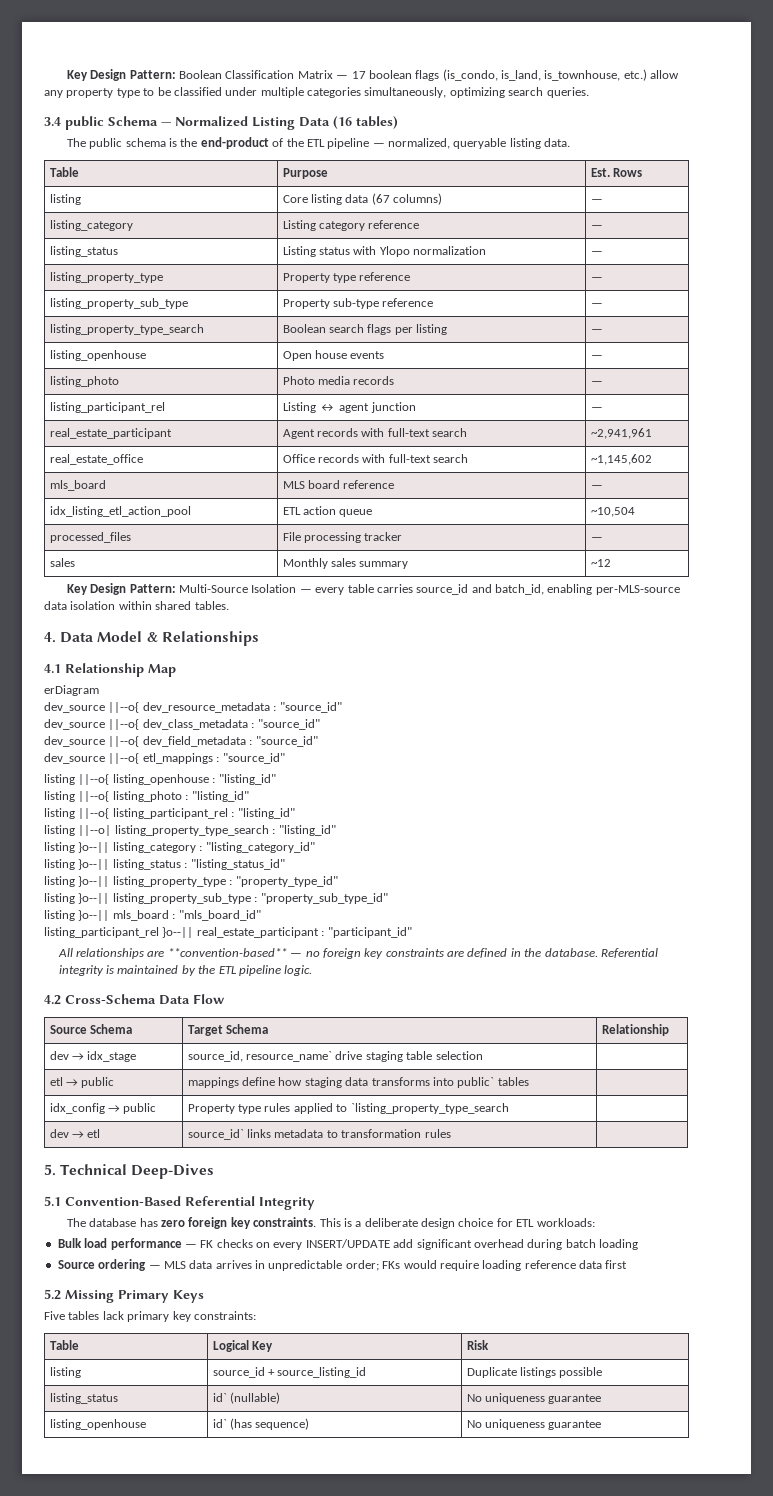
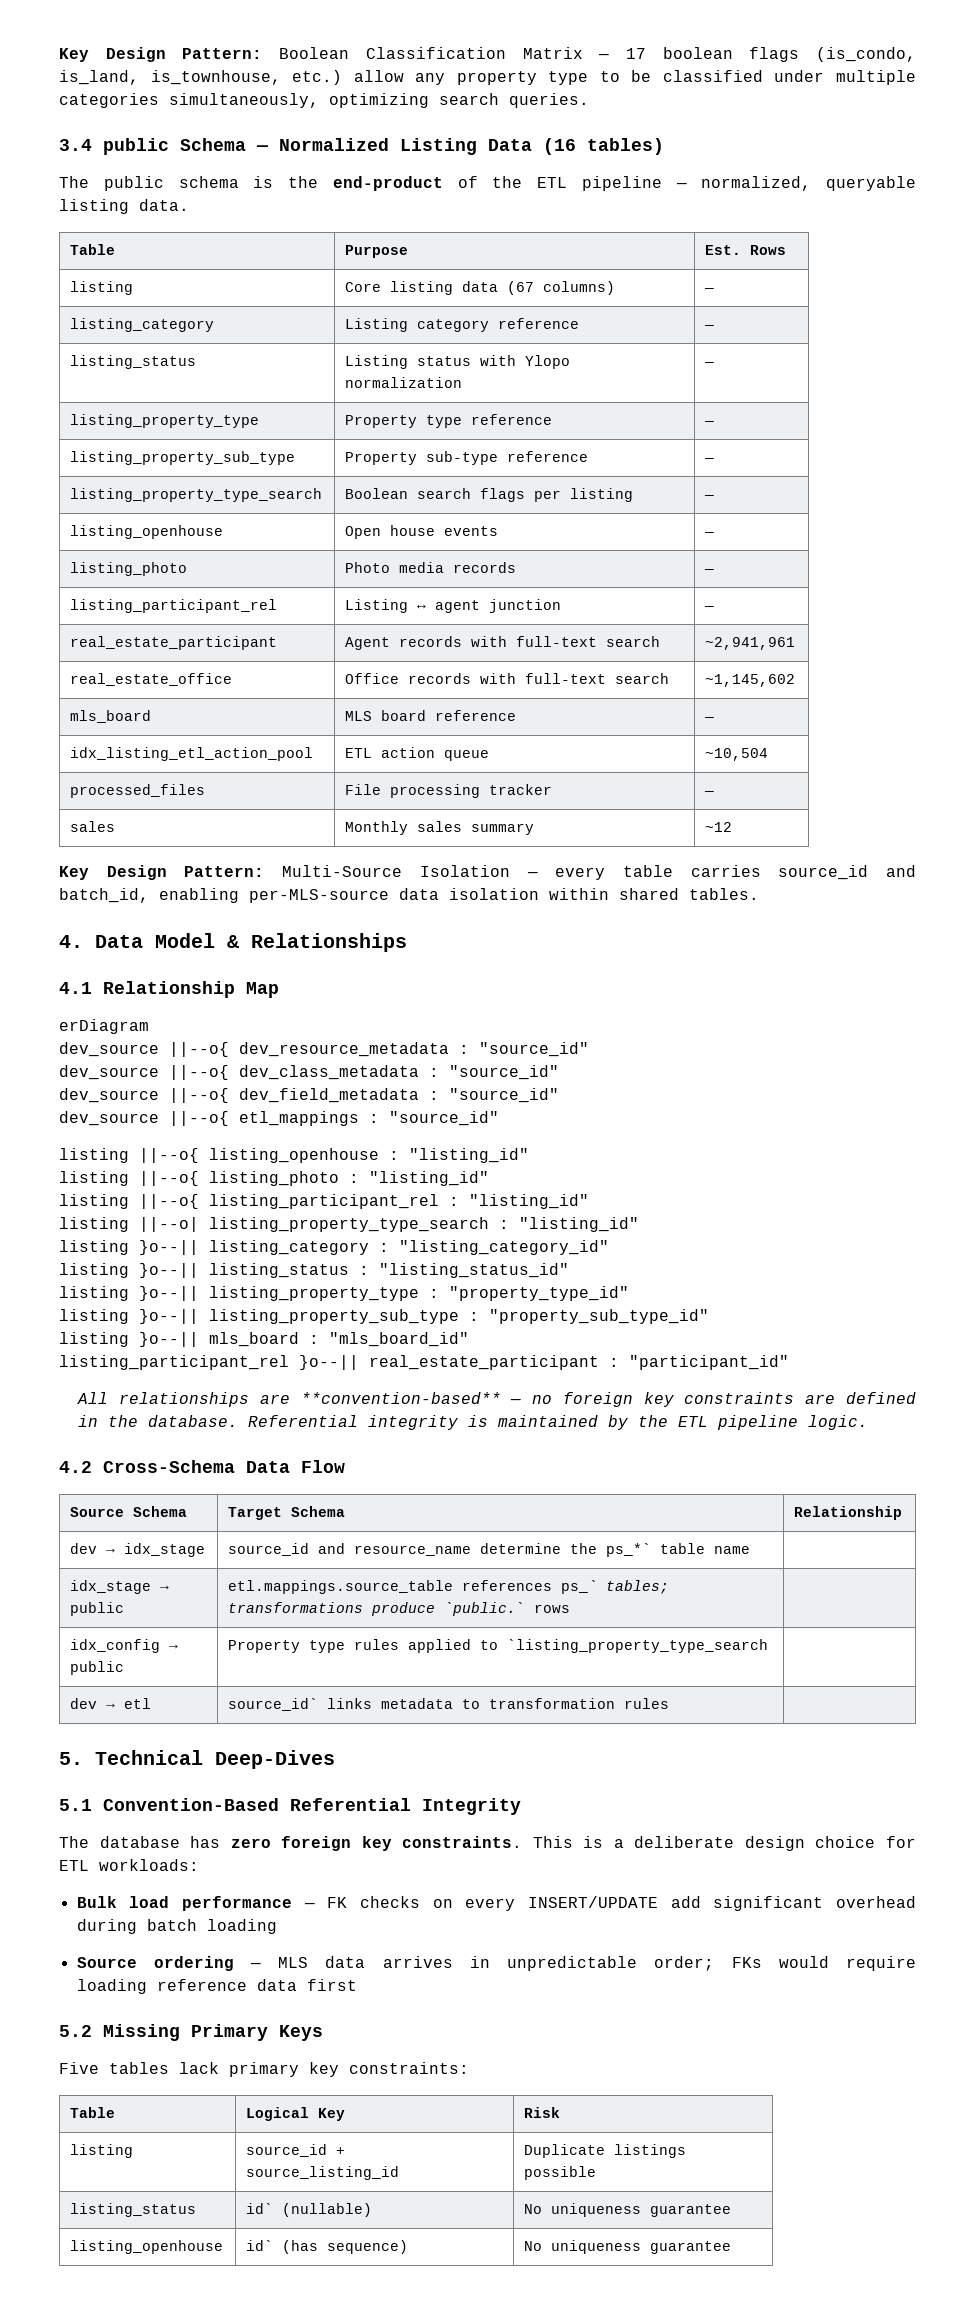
- dev → idx_stage | source_id, resource_name` drive staging table selection |
- etl → public | mappings define how staging data transforms into public` tables |
+ dev → idx_stage | source_id and resource_name determine the ps_*` table name |
+ idx_stage → public | etl.mappings.source_table references ps_` tables; transformations produce `public.` rows |

